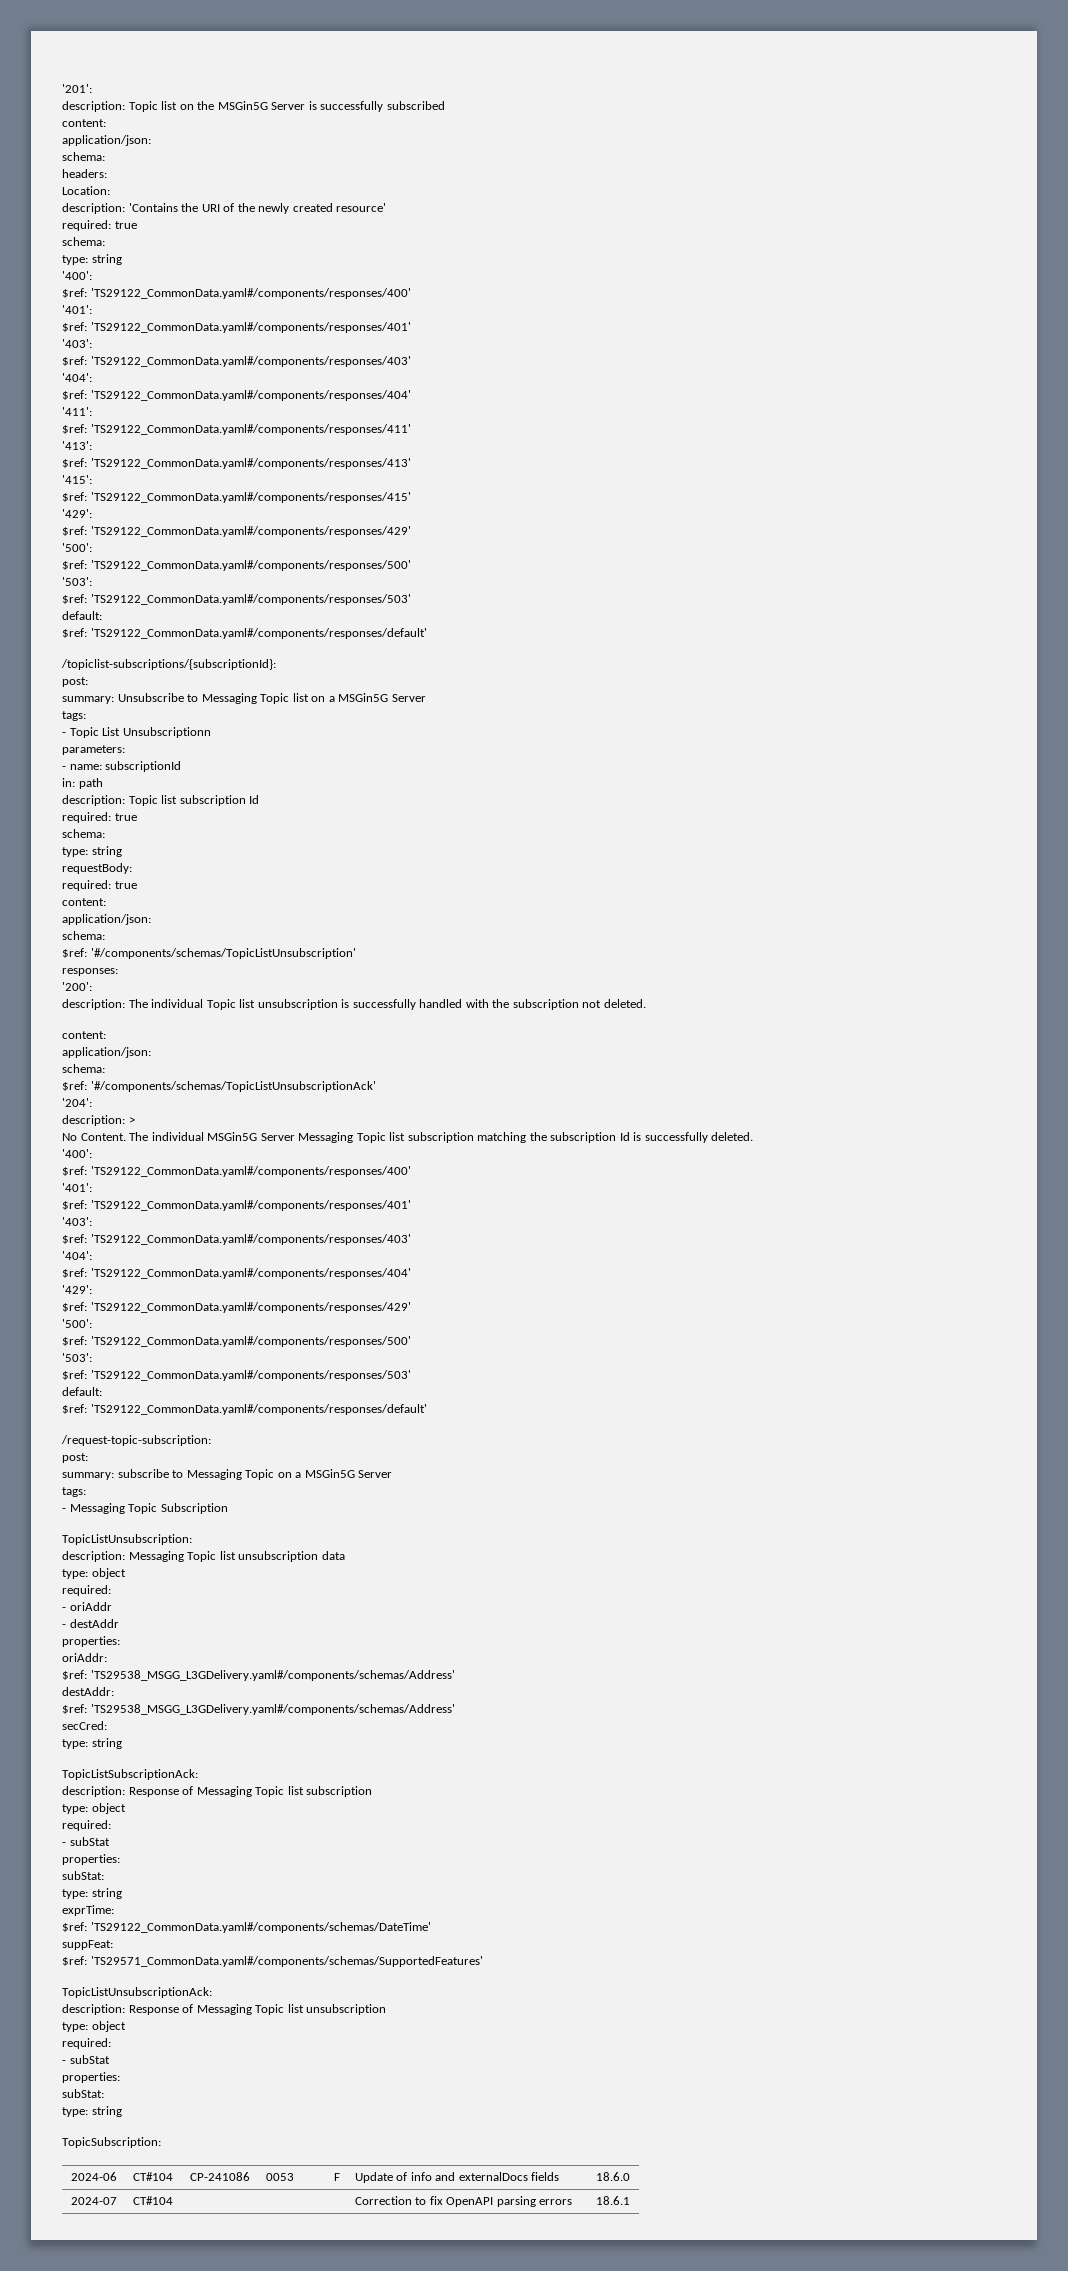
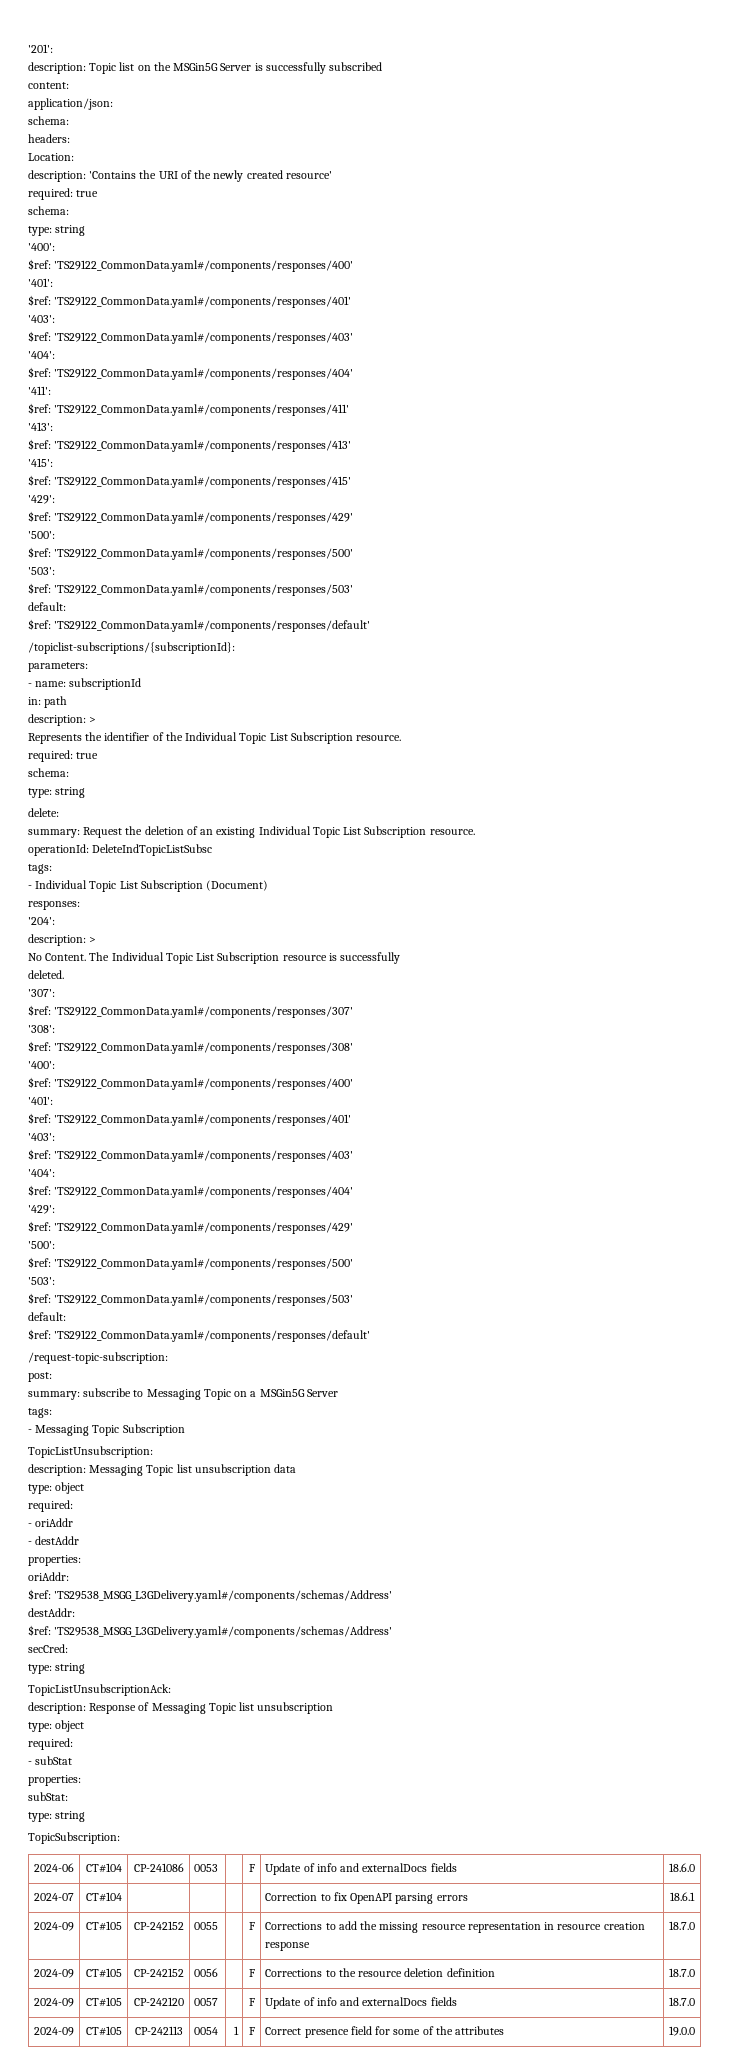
  /topiclist-subscriptions/{subscriptionId}:
- post:
- summary: Unsubscribe to Messaging Topic list on a MSGin5G Server
- tags:
- - Topic List Unsubscriptionn
  in: path
- description: Topic list subscription Id
+ description: >
+ Represents the identifier of the Individual Topic List Subscription resource.
  required: true
  schema:
  type: string
- requestBody:
- required: true
- content:
- application/json:
- schema:
- $ref: '#/components/schemas/TopicListUnsubscription'
+ delete:
+ summary: Request the deletion of an existing Individual Topic List Subscription resource.
+ operationId: DeleteIndTopicListSubsc
+ tags:
+ - Individual Topic List Subscription (Document)
  responses:
- '200':
- description: The individual Topic list unsubscription is successfully handled with the subscription not deleted.
- content:
- application/json:
- schema:
- $ref: '#/components/schemas/TopicListUnsubscriptionAck'
- The individual MSGin5G Server Messaging Topic list subscription matching the subscription Id is successfully deleted.
+ The Individual Topic List Subscription resource is successfully
+ deleted.
+ '307':
+ $ref: 'TS29122_CommonData.yaml#/components/responses/307'
+ '308':
+ $ref: 'TS29122_CommonData.yaml#/components/responses/308'
- TopicListSubscriptionAck:
- description: Response of Messaging Topic list subscription
- type: object
- required:
- - subStat
- properties:
- subStat:
- type: string
- exprTime:
- $ref: 'TS29122_CommonData.yaml#/components/schemas/DateTime'
- suppFeat:
- $ref: 'TS29571_CommonData.yaml#/components/schemas/SupportedFeatures'
+ 2024-09 | CT#105 | CP-242152 | 0055 | | F | Corrections to add the missing resource representation in resource creation response | 18.7.0
+ 2024-09 | CT#105 | CP-242152 | 0056 | | F | Corrections to the resource deletion definition | 18.7.0
+ 2024-09 | CT#105 | CP-242120 | 0057 | | F | Update of info and externalDocs fields | 18.7.0
+ 2024-09 | CT#105 | CP-242113 | 0054 | 1 | F | Correct presence field for some of the attributes | 19.0.0

